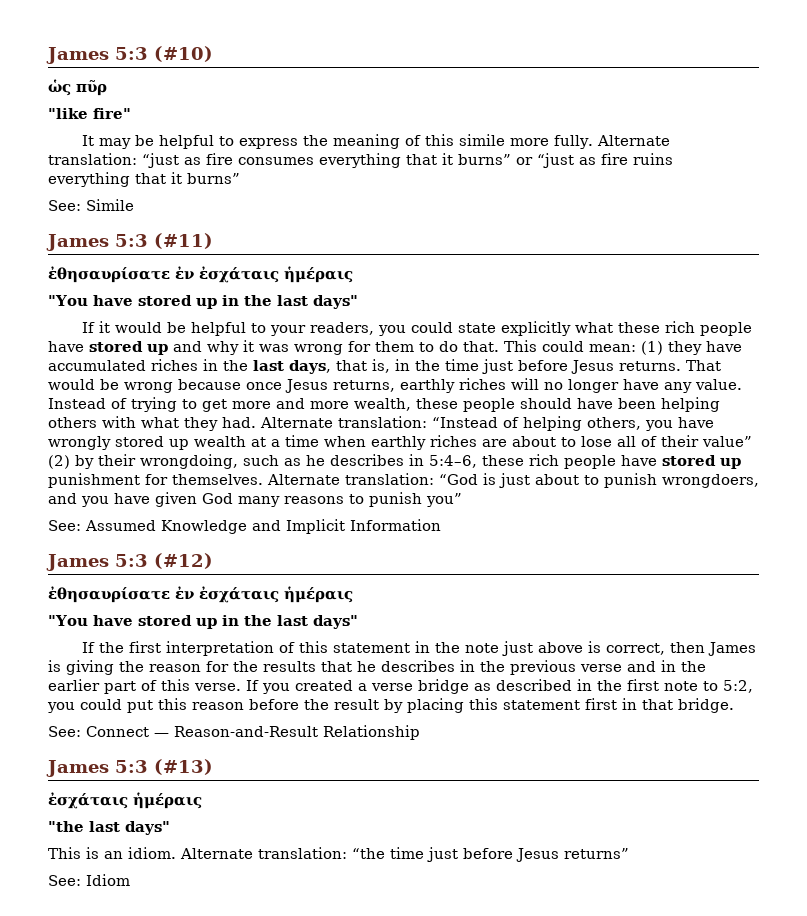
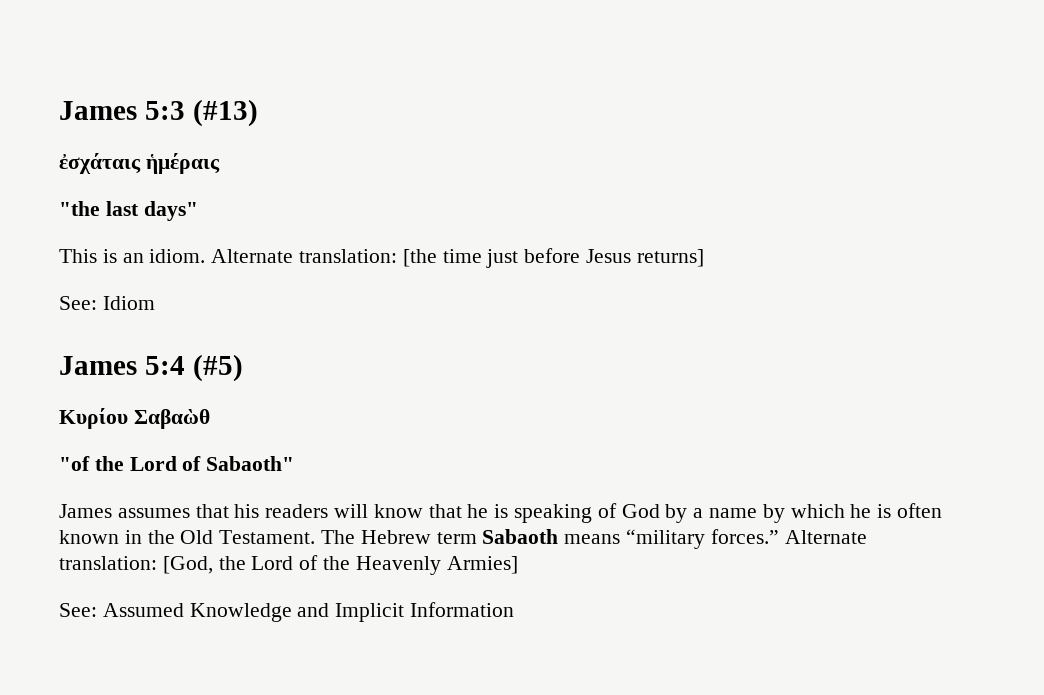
- James 5:3 (#10)
- ὡς πῦρ
- "like fire"
- It may be helpful to express the meaning of this simile more fully. Alternate translation: “just as fire consumes everything that it burns” or “just as fire ruins everything that it burns”
- See: Simile
- James 5:3 (#11)
- ἐθησαυρίσατε ἐν ἐσχάταις ἡμέραις
- "You have stored up in the last days"
- If it would be helpful to your readers, you could state explicitly what these rich people have stored up and why it was wrong for them to do that. This could mean: (1) they have accumulated riches in the last days, that is, in the time just before Jesus returns. That would be wrong because once Jesus returns, earthly riches will no longer have any value. Instead of trying to get more and more wealth, these people should have been helping others with what they had. Alternate translation: “Instead of helping others, you have wrongly stored up wealth at a time when earthly riches are about to lose all of their value” (2) by their wrongdoing, such as he describes in 5:4–6, these rich people have stored up punishment for themselves. Alternate translation: “God is just about to punish wrongdoers, and you have given God many reasons to punish you”
- See: Assumed Knowledge and Implicit Information
- James 5:3 (#12)
- ἐθησαυρίσατε ἐν ἐσχάταις ἡμέραις
- "You have stored up in the last days"
- If the first interpretation of this statement in the note just above is correct, then James is giving the reason for the results that he describes in the previous verse and in the earlier part of this verse. If you created a verse bridge as described in the first note to 5:2, you could put this reason before the result by placing this statement first in that bridge.
- See: Connect — Reason-and-Result Relationship
- Alternate translation: “the time just before Jesus returns”
+ Alternate translation: [the time just before Jesus returns]
+ James 5:4 (#5)
+ Κυρίου Σαβαὼθ
+ "of the Lord of Sabaoth"
+ James assumes that his readers will know that he is speaking of God by a name by which he is often known in the Old Testament. The Hebrew term Sabaoth means “military forces.” Alternate translation: [God, the Lord of the Heavenly Armies]
+ See: Assumed Knowledge and Implicit Information

